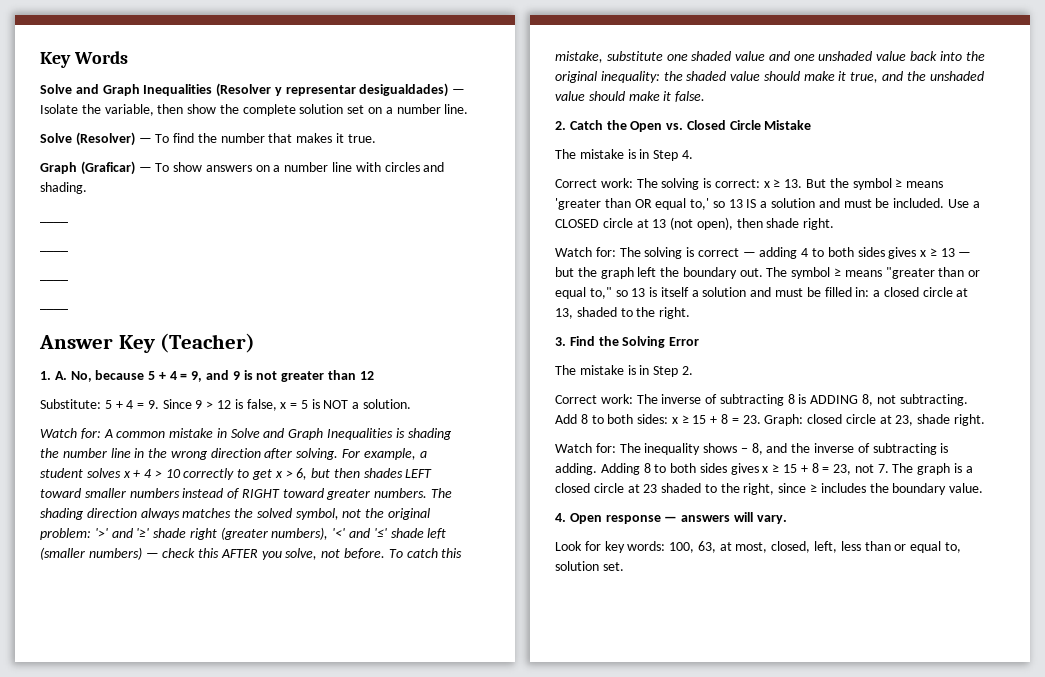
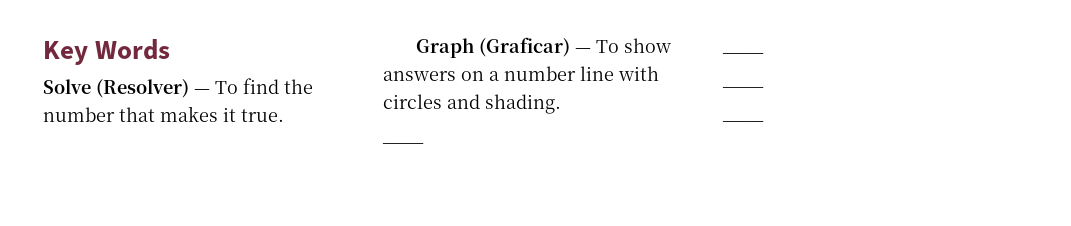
- Solve and Graph Inequalities (Resolver y representar desigualdades) — Isolate the variable, then show the complete solution set on a number line.
- Answer Key (Teacher)
- 1. A. No, because 5 + 4 = 9, and 9 is not greater than 12
- Substitute: 5 + 4 = 9. Since 9 > 12 is false, x = 5 is NOT a solution.
- Watch for: A common mistake in Solve and Graph Inequalities is shading the number line in the wrong direction after solving. For example, a student solves x + 4 > 10 correctly to get x > 6, but then shades LEFT toward smaller numbers instead of RIGHT toward greater numbers. The shading direction always matches the solved symbol, not the original problem: '>' and '≥' shade right (greater numbers), '<' and '≤' shade left (smaller numbers) — check this AFTER you solve, not before. To catch this mistake, substitute one shaded value and one unshaded value back into the original inequality: the shaded value should make it true, and the unshaded value should make it false.
- 2. Catch the Open vs. Closed Circle Mistake
- The mistake is in Step 4.
- Correct work: The solving is correct: x ≥ 13. But the symbol ≥ means 'greater than OR equal to,' so 13 IS a solution and must be included. Use a CLOSED circle at 13 (not open), then shade right.
- Watch for: The solving is correct — adding 4 to both sides gives x ≥ 13 — but the graph left the boundary out. The symbol ≥ means "greater than or equal to," so 13 is itself a solution and must be filled in: a closed circle at 13, shaded to the right.
- 3. Find the Solving Error
- The mistake is in Step 2.
- Correct work: The inverse of subtracting 8 is ADDING 8, not subtracting. Add 8 to both sides: x ≥ 15 + 8 = 23. Graph: closed circle at 23, shade right.
- Watch for: The inequality shows − 8, and the inverse of subtracting is adding. Adding 8 to both sides gives x ≥ 15 + 8 = 23, not 7. The graph is a closed circle at 23 shaded to the right, since ≥ includes the boundary value.
- 4. Open response — answers will vary.
- Look for key words: 100, 63, at most, closed, left, less than or equal to, solution set.

